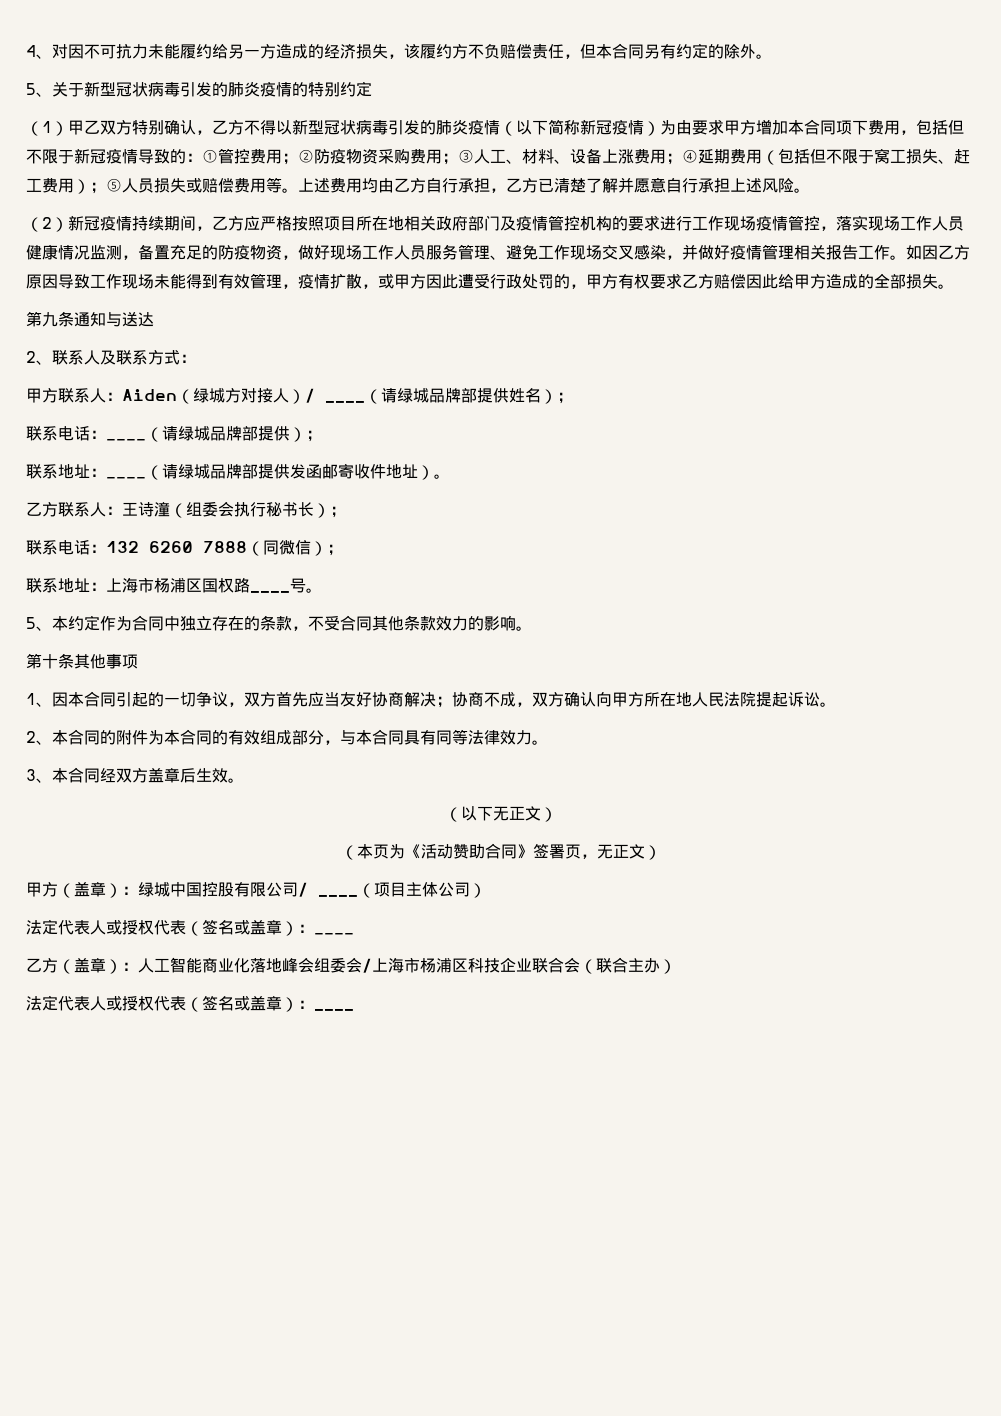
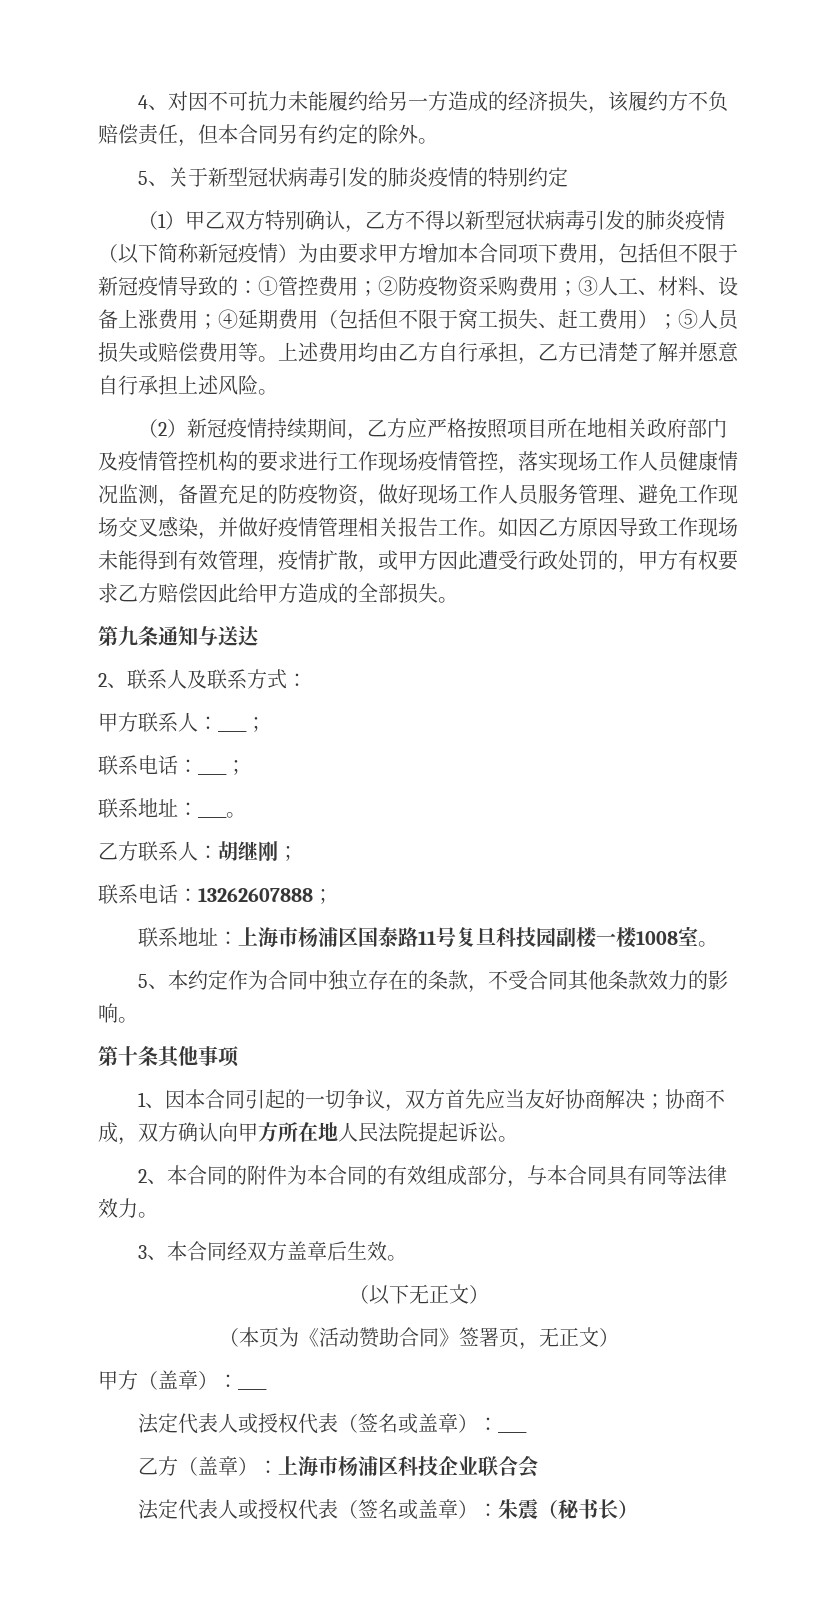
- 甲方联系人：Aiden（绿城方对接人）/ ____（请绿城品牌部提供姓名）；
+ 甲方联系人：____；
- 联系电话：____（请绿城品牌部提供）；
+ 联系电话：____；
- 联系地址：____（请绿城品牌部提供发函邮寄收件地址）。
- 乙方联系人：王诗潼（组委会执行秘书长）；
- 联系电话：132 6260 7888（同微信）；
+ 联系地址：____。
+ 乙方联系人：胡继刚；
+ 联系电话：13262607888；
- 联系地址：上海市杨浦区国权路____号。
+ 联系地址：上海市杨浦区国泰路11号复旦科技园副楼一楼1008室。
- 甲方（盖章）：绿城中国控股有限公司/ ____（项目主体公司）
+ 甲方（盖章）：____
- 乙方（盖章）：人工智能商业化落地峰会组委会/上海市杨浦区科技企业联合会（联合主办）
- 法定代表人或授权代表（签名或盖章）：____
+ 乙方（盖章）：上海市杨浦区科技企业联合会
+ 法定代表人或授权代表（签名或盖章）：朱震（秘书长）

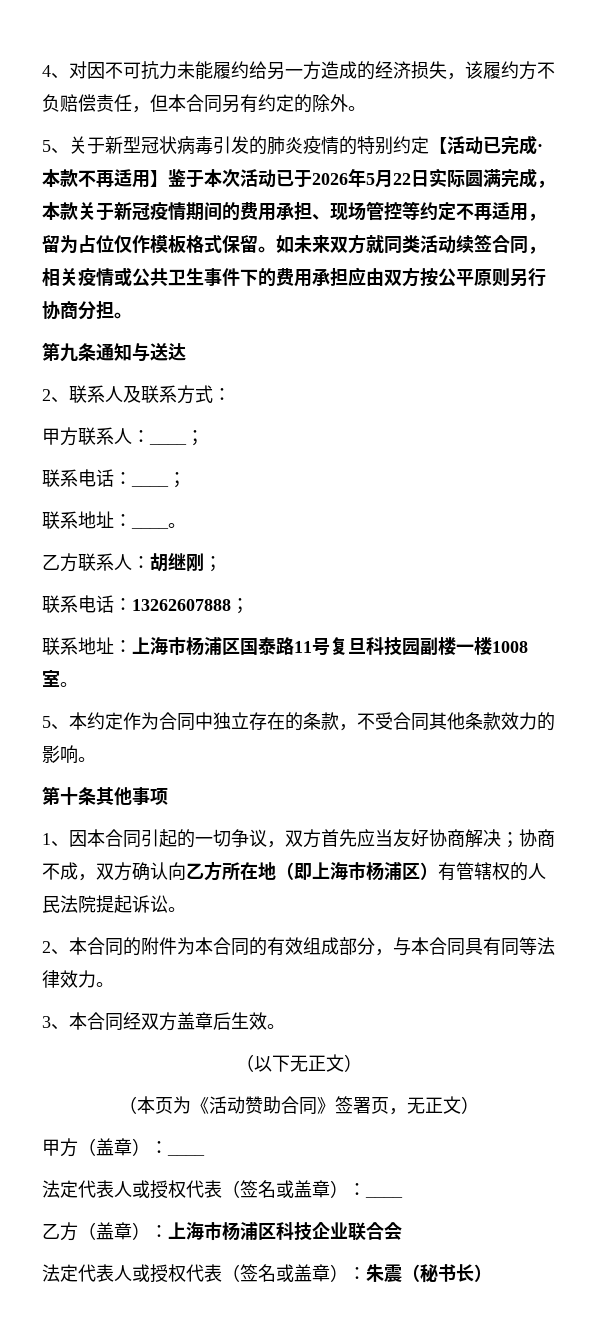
- 5、关于新型冠状病毒引发的肺炎疫情的特别约定
- （1）甲乙双方特别确认，乙方不得以新型冠状病毒引发的肺炎疫情（以下简称新冠疫情）为由要求甲方增加本合同项下费用，包括但不限于新冠疫情导致的：①管控费用；②防疫物资采购费用；③人工、材料、设备上涨费用；④延期费用（包括但不限于窝工损失、赶工费用）；⑤人员损失或赔偿费用等。上述费用均由乙方自行承担，乙方已清楚了解并愿意自行承担上述风险。
- （2）新冠疫情持续期间，乙方应严格按照项目所在地相关政府部门及疫情管控机构的要求进行工作现场疫情管控，落实现场工作人员健康情况监测，备置充足的防疫物资，做好现场工作人员服务管理、避免工作现场交叉感染，并做好疫情管理相关报告工作。如因乙方原因导致工作现场未能得到有效管理，疫情扩散，或甲方因此遭受行政处罚的，甲方有权要求乙方赔偿因此给甲方造成的全部损失。
+ 5、关于新型冠状病毒引发的肺炎疫情的特别约定【活动已完成·本款不再适用】鉴于本次活动已于2026年5月22日实际圆满完成，本款关于新冠疫情期间的费用承担、现场管控等约定不再适用，留为占位仅作模板格式保留。如未来双方就同类活动续签合同，相关疫情或公共卫生事件下的费用承担应由双方按公平原则另行协商分担。
- 1、因本合同引起的一切争议，双方首先应当友好协商解决；协商不成，双方确认向甲方所在地人民法院提起诉讼。
+ 1、因本合同引起的一切争议，双方首先应当友好协商解决；协商不成，双方确认向乙方所在地（即上海市杨浦区）有管辖权的人民法院提起诉讼。

